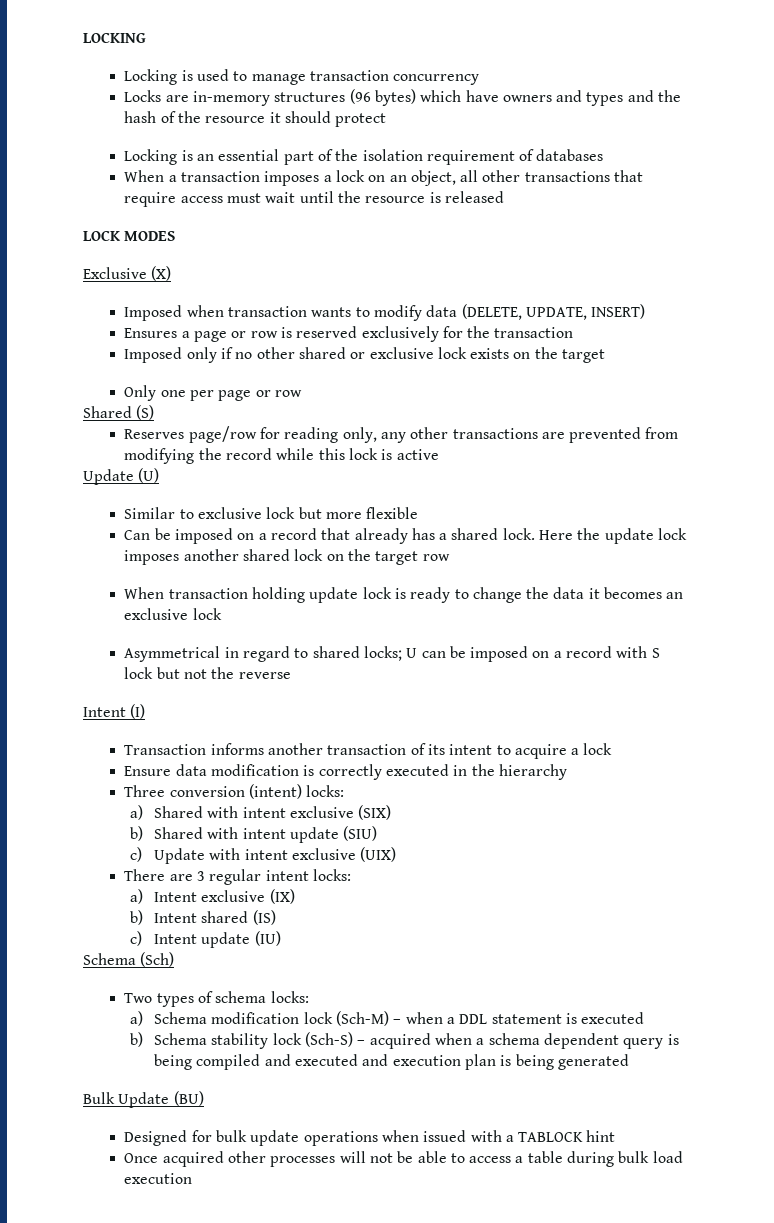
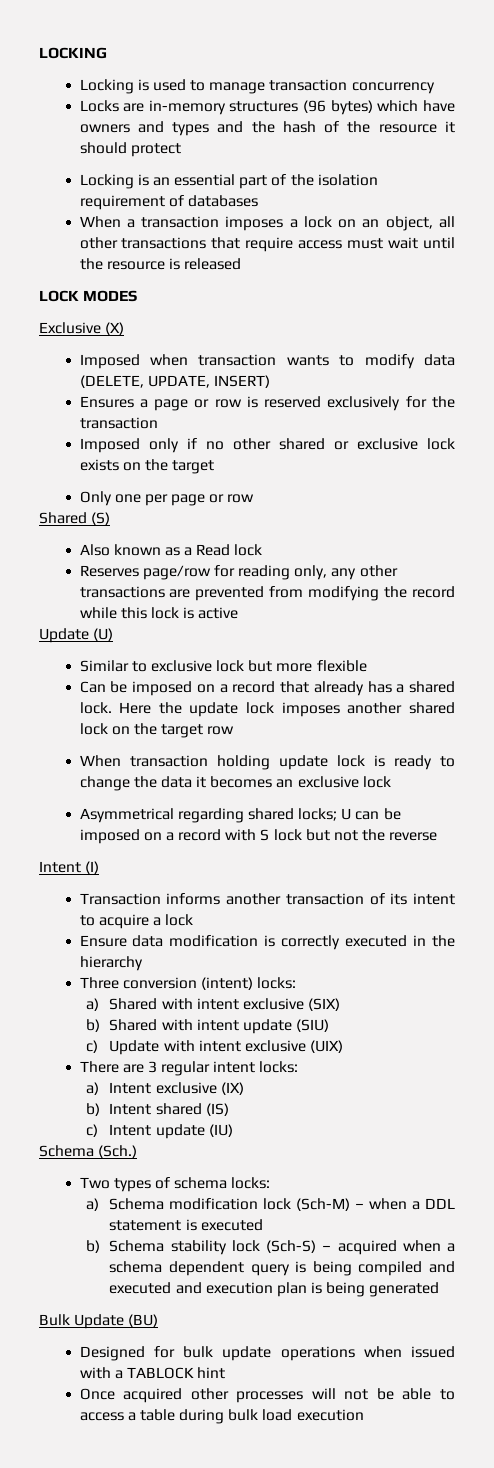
+ Also known as a Read lock
- Asymmetrical in regard to shared locks; U can be imposed on a record with S lock but not the reverse
+ Asymmetrical regarding shared locks; U can be imposed on a record with S lock but not the reverse
- Schema (Sch)
+ Schema (Sch.)

